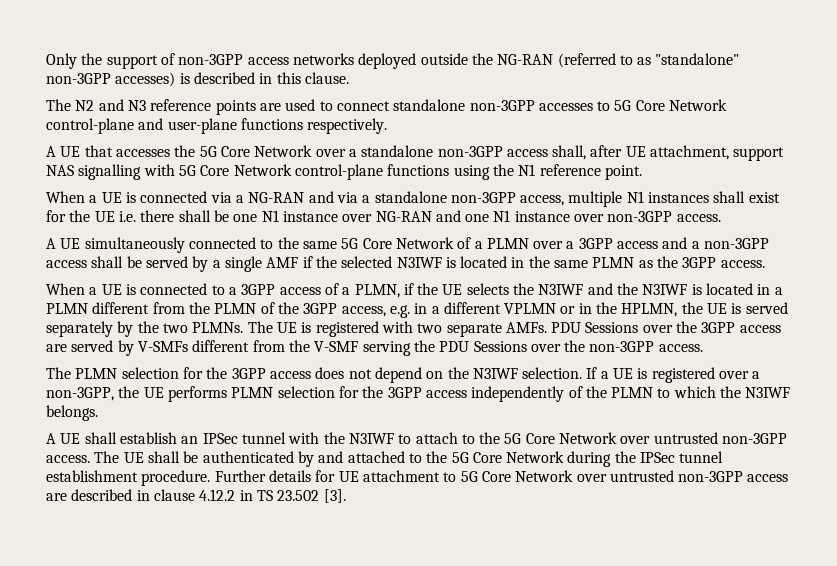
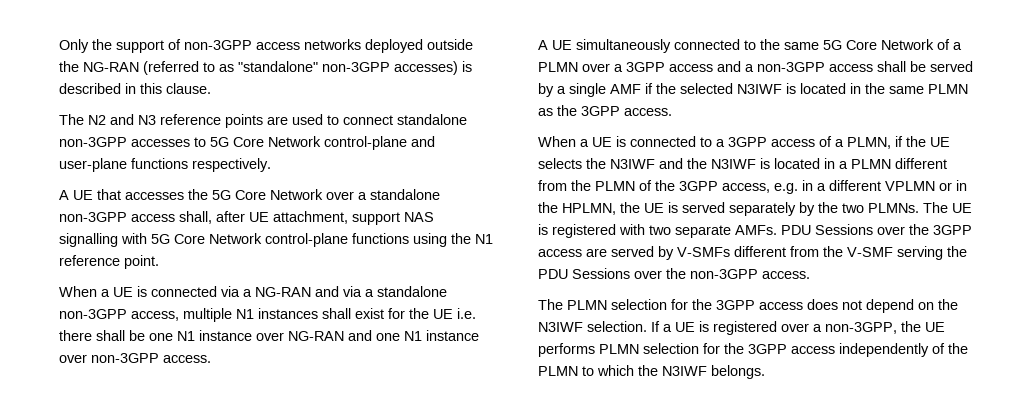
- A UE shall establish an IPSec tunnel with the N3IWF to attach to the 5G Core Network over untrusted non-3GPP access. The UE shall be authenticated by and attached to the 5G Core Network during the IPSec tunnel establishment procedure. Further details for UE attachment to 5G Core Network over untrusted non-3GPP access are described in clause 4.12.2 in TS 23.502 [3].

